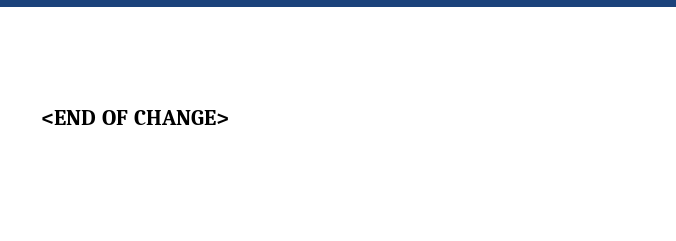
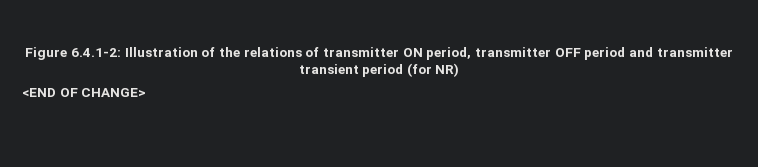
+ Figure 6.4.1-2: Illustration of the relations of transmitter ON period, transmitter OFF period and transmitter transient period (for NR)

